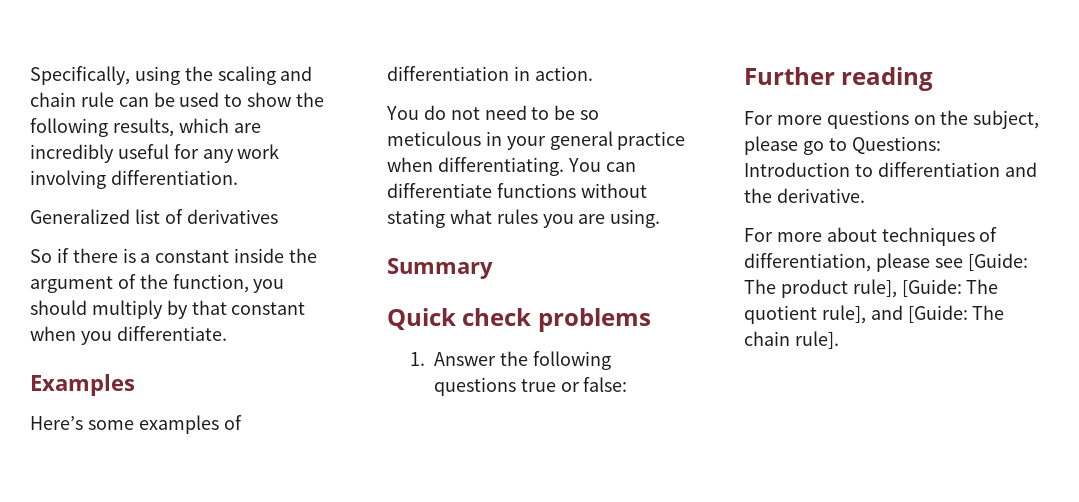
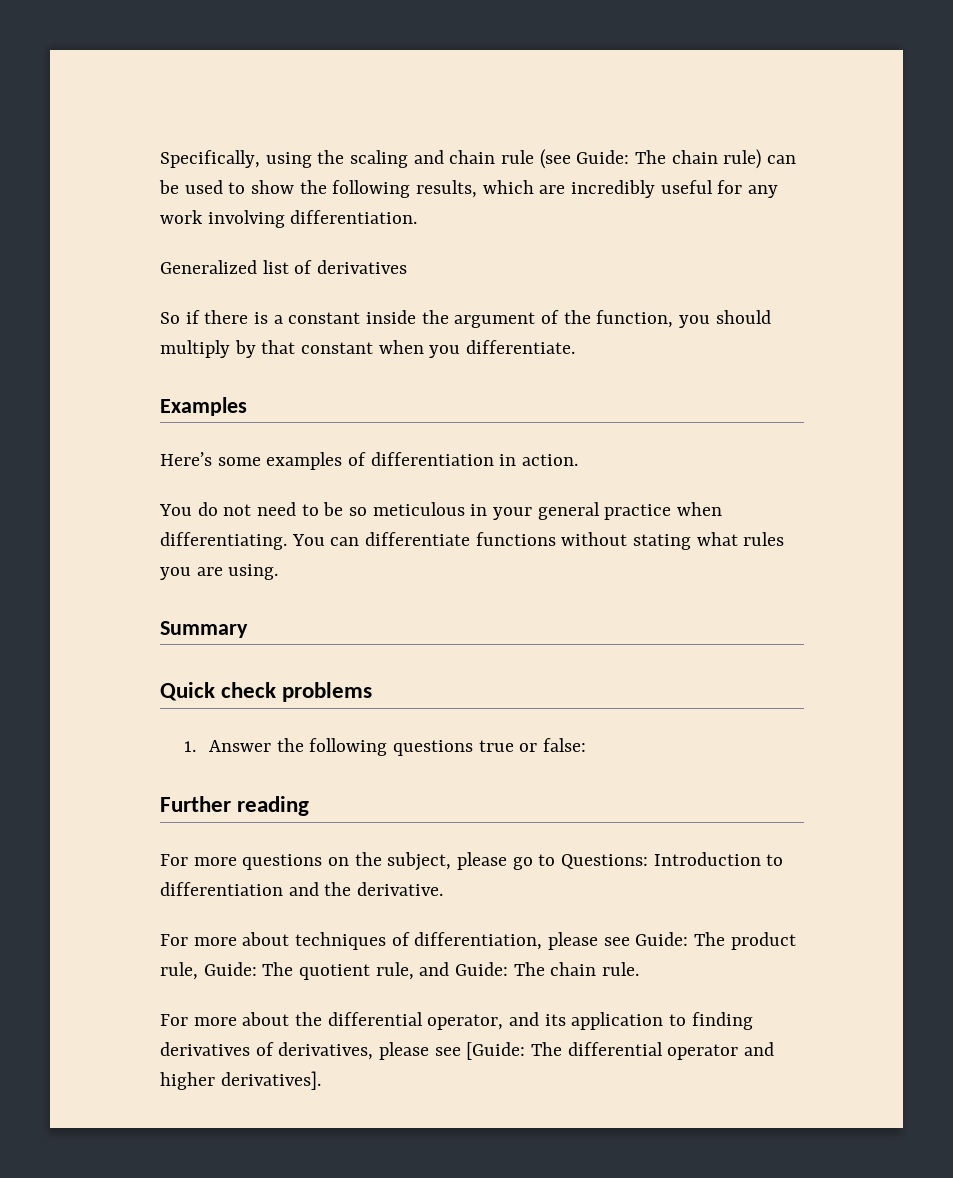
- Specifically, using the scaling and chain rule can be used to show the following results, which are incredibly useful for any work involving differentiation.
+ Specifically, using the scaling and chain rule (see Guide: The chain rule) can be used to show the following results, which are incredibly useful for any work involving differentiation.
- For more about techniques of differentiation, please see [Guide: The product rule], [Guide: The quotient rule], and [Guide: The chain rule].
+ For more about techniques of differentiation, please see Guide: The product rule, Guide: The quotient rule, and Guide: The chain rule.
+ For more about the differential operator, and its application to finding derivatives of derivatives, please see [Guide: The differential operator and higher derivatives].

